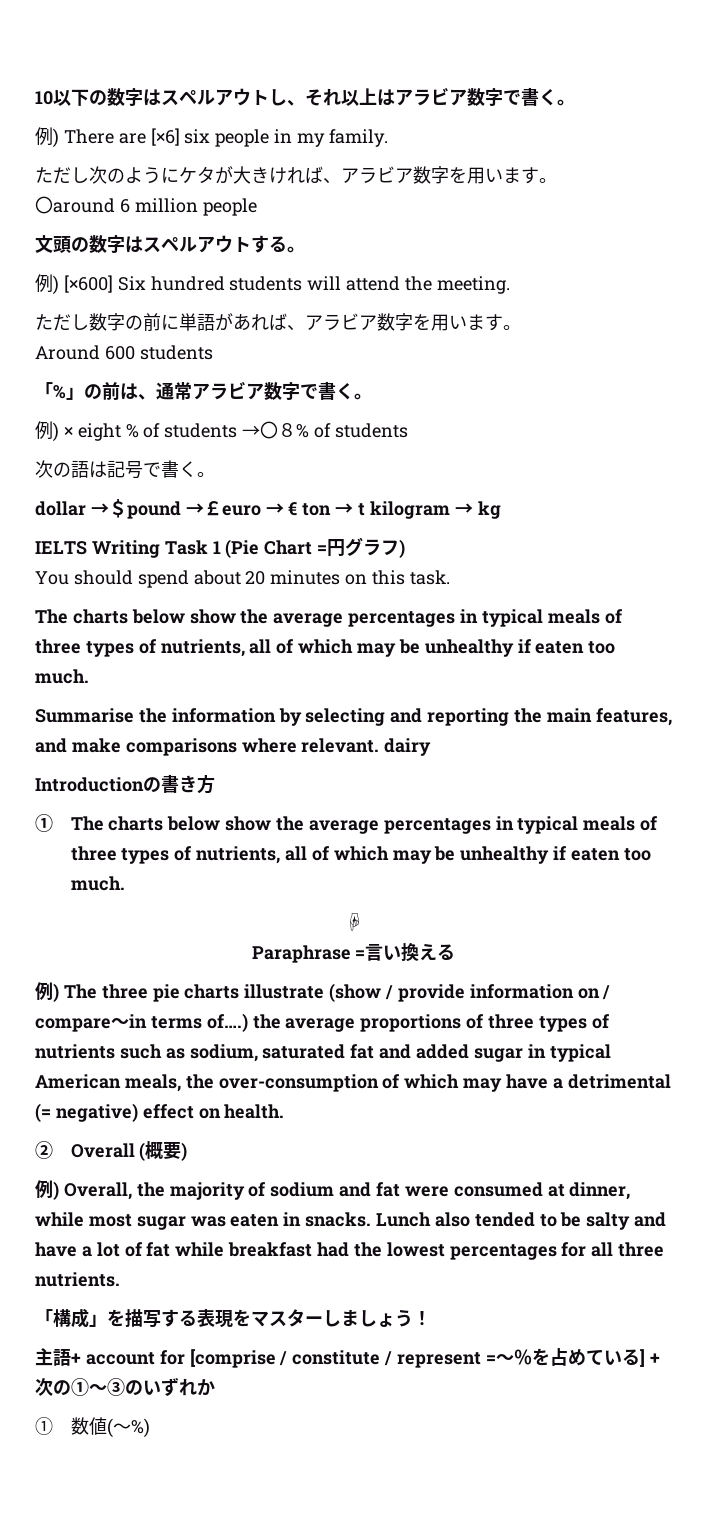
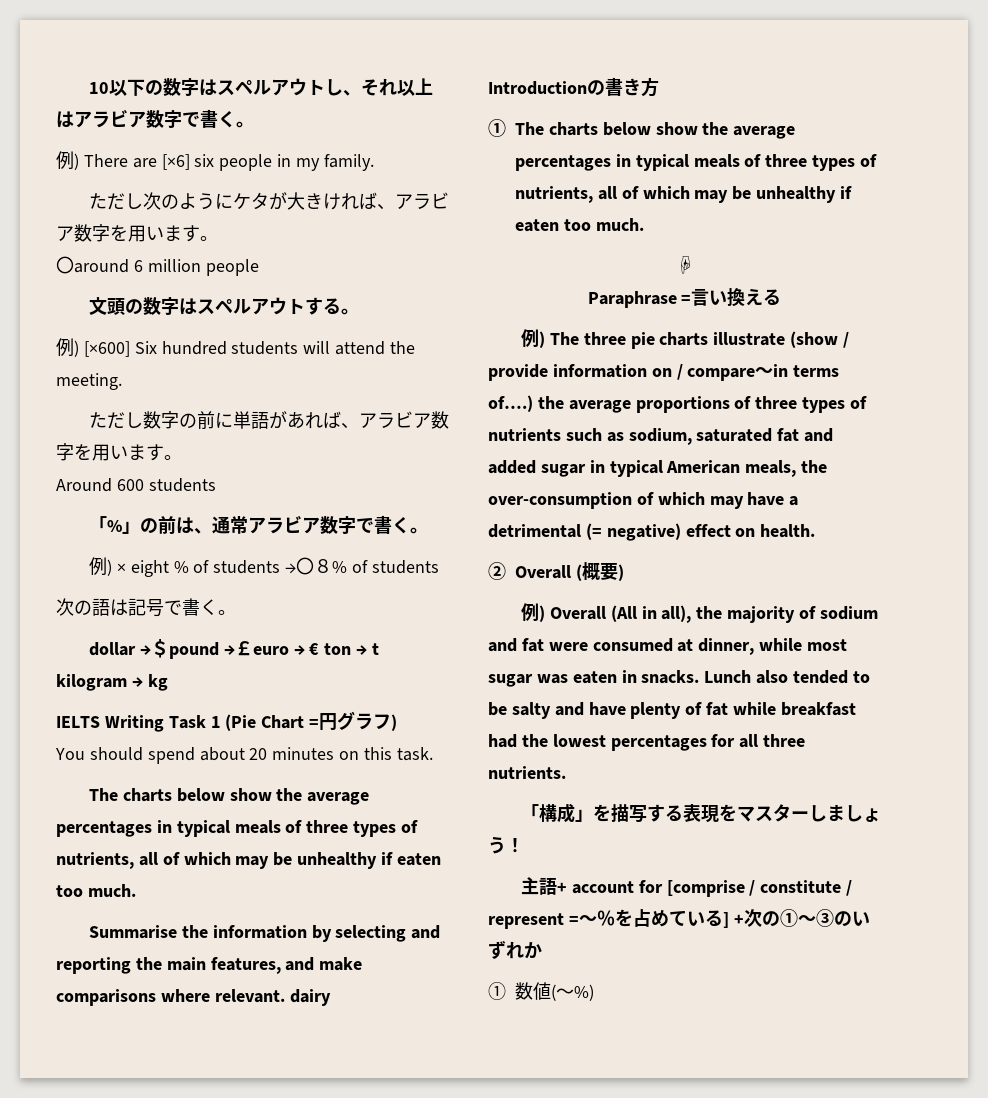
- 例) Overall, the majority of sodium and fat were consumed at dinner, while most sugar was eaten in snacks.
+ 例) Overall (All in all), the majority of sodium and fat were consumed at dinner, while most sugar was eaten in snacks.
- Lunch also tended to be salty and have a lot of fat while breakfast had the lowest percentages for all three nutrients.
+ Lunch also tended to be salty and have plenty of fat while breakfast had the lowest percentages for all three nutrients.

